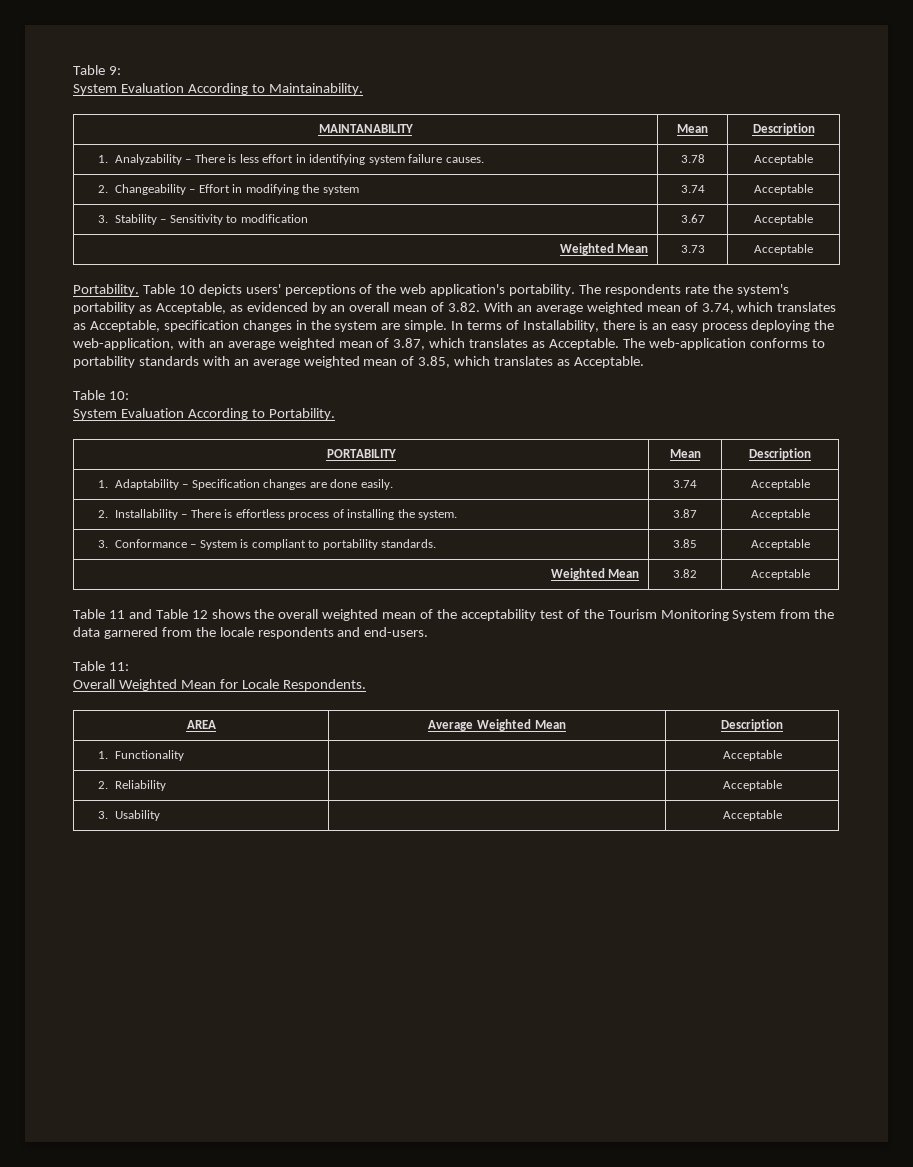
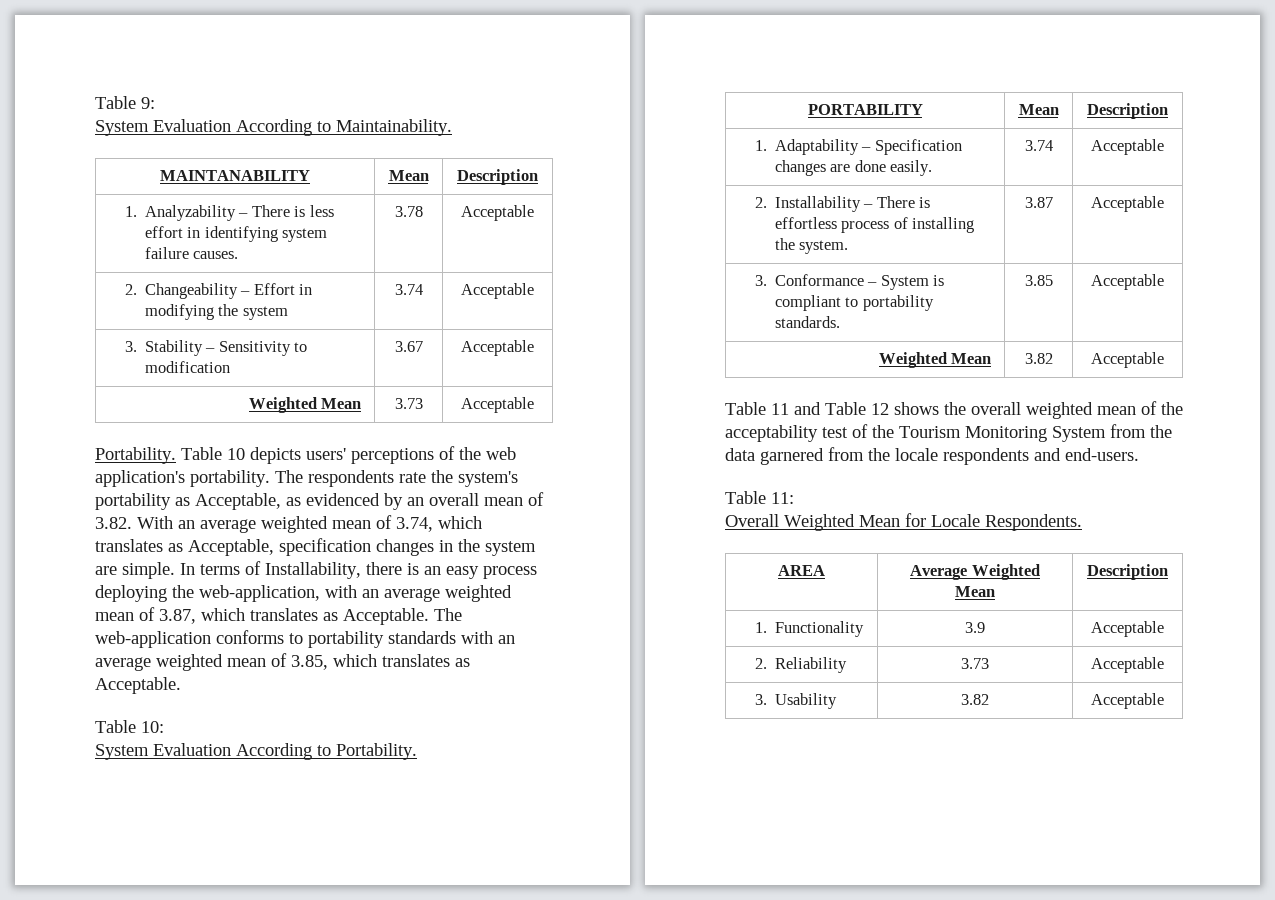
- 1. Functionality | | Acceptable
+ 1. Functionality | 3.9 | Acceptable
- 2. Reliability | | Acceptable
+ 2. Reliability | 3.73 | Acceptable
- 3. Usability | | Acceptable
+ 3. Usability | 3.82 | Acceptable

